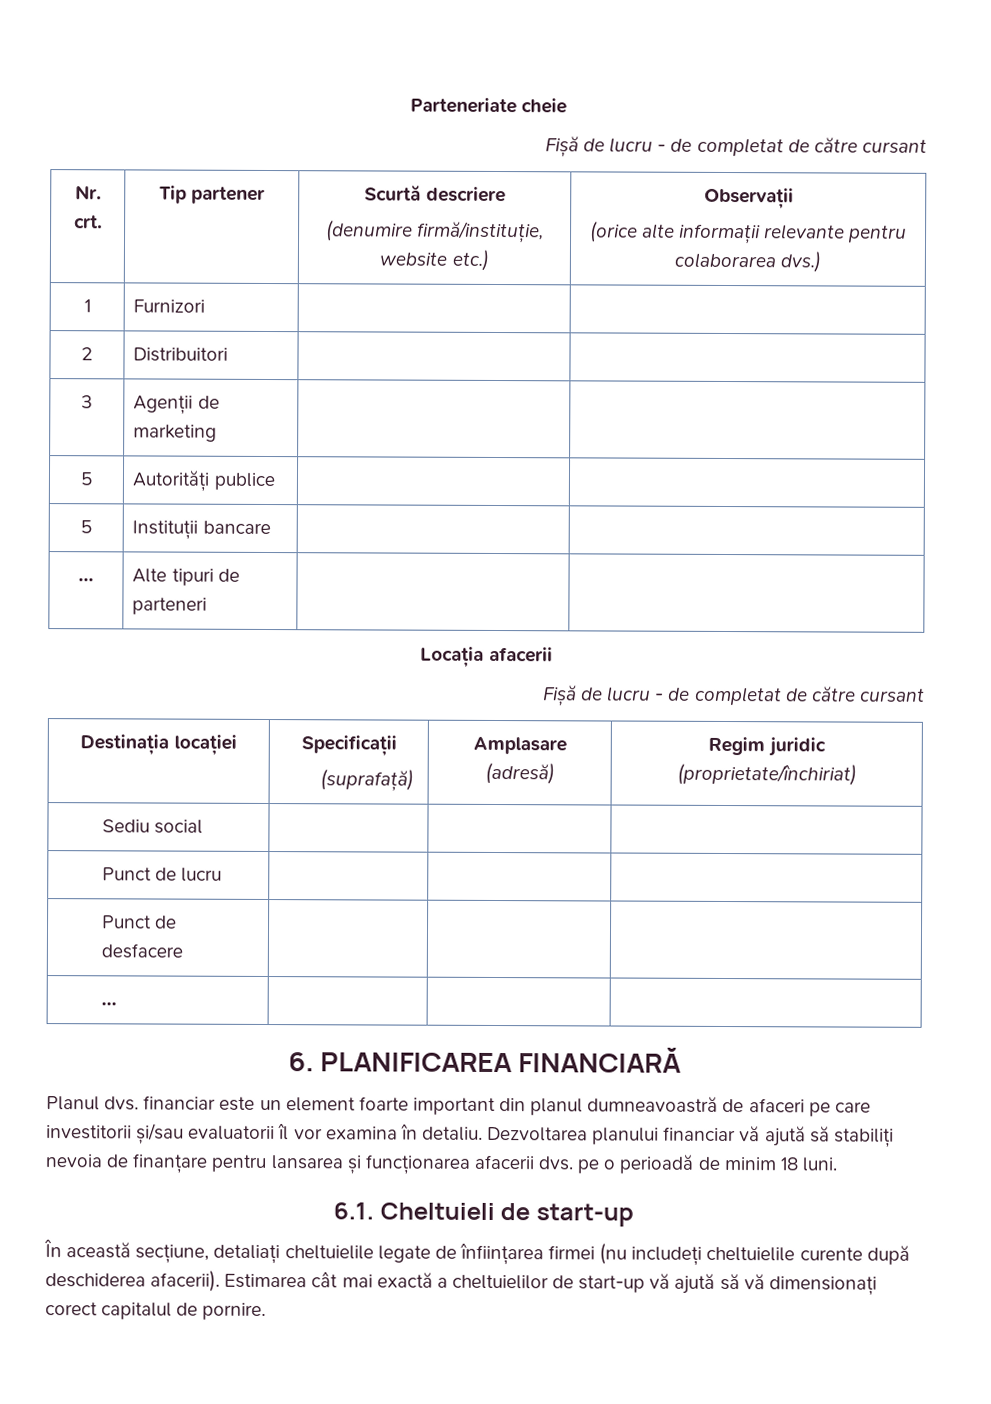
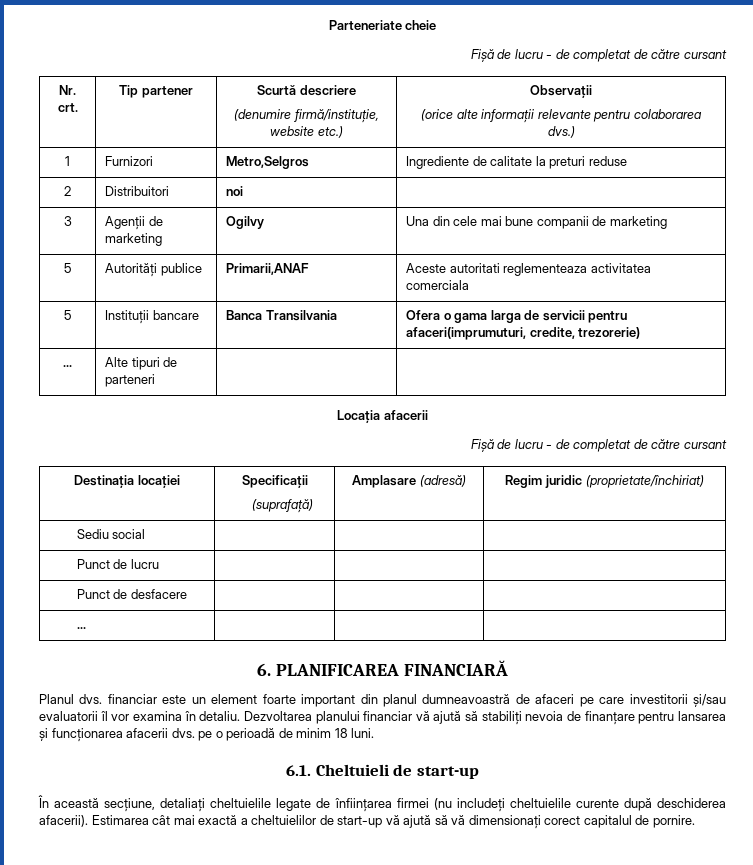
- 1 | Furnizori | |
+ 1 | Furnizori | Metro,Selgros | Ingrediente de calitate la preturi reduse
- 2 | Distribuitori | |
+ 2 | Distribuitori | noi |
- 3 | Agenții de marketing | |
- 5 | Autorități publice | |
- 5 | Instituții bancare | |
+ 3 | Agenții de marketing | Ogilvy | Una din cele mai bune companii de marketing
+ 5 | Autorități publice | Primarii,ANAF | Aceste autoritati reglementeaza activitatea comerciala
+ 5 | Instituții bancare | Banca Transilvania | Ofera o gama larga de servicii pentru afaceri(imprumuturi, credite, trezorerie)

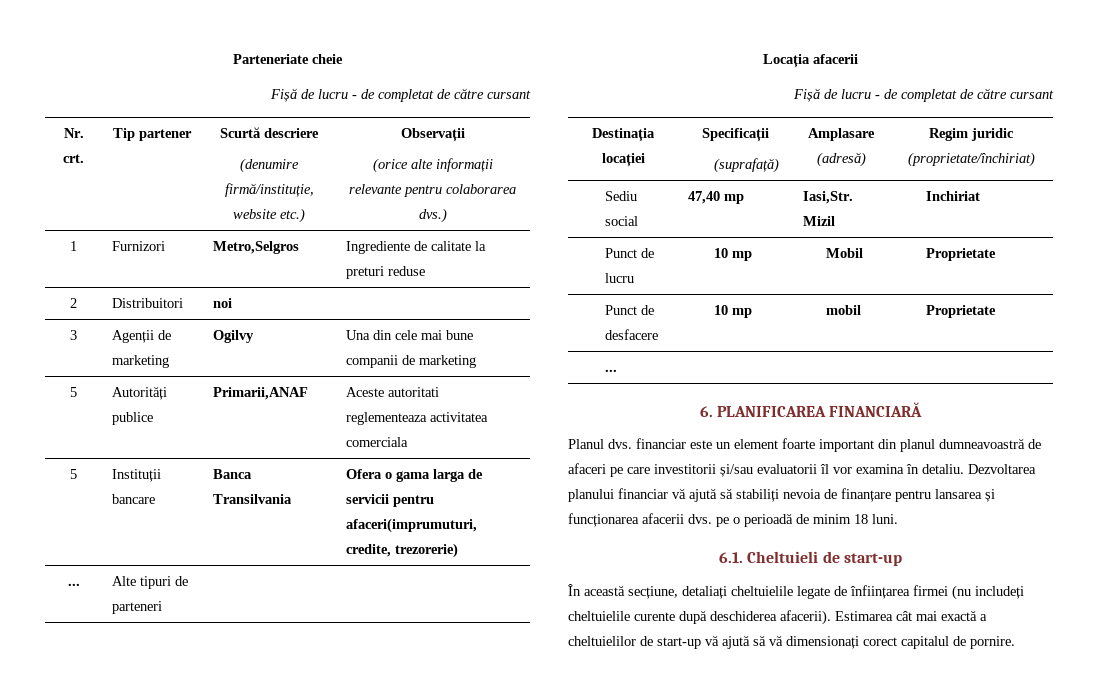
- Sediu social | | |
+ Sediu social | 47,40 mp | Iasi,Str. Mizil | Inchiriat
- Punct de lucru | | |
+ Punct de lucru | 10 mp | Mobil | Proprietate
- Punct de desfacere | | |
+ Punct de desfacere | 10 mp | mobil | Proprietate

